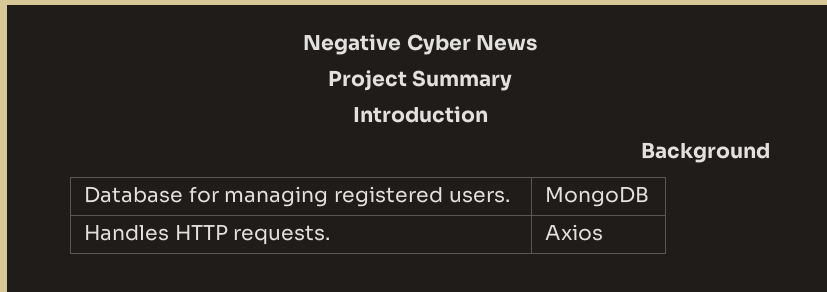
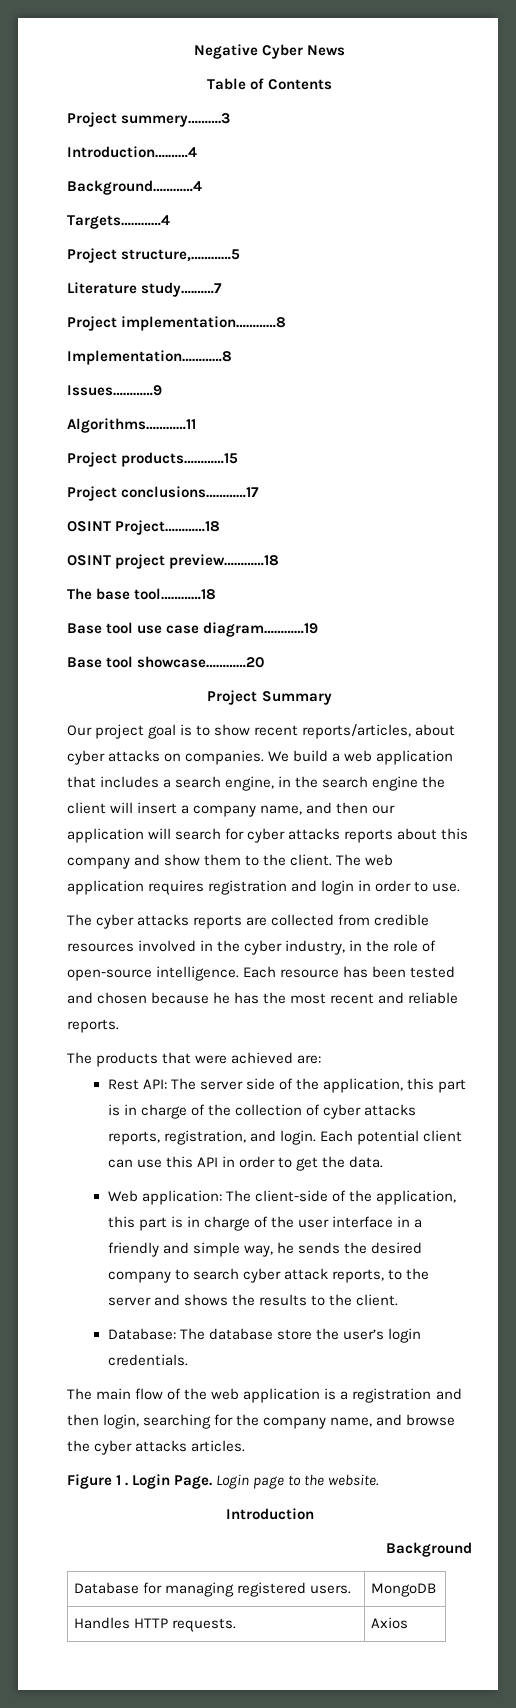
+ Table of Contents
+ Project summery……….3
+ Introduction….……4
+ Background…………4
+ Targets…………4
+ Project structure,…………5
+ Literature study….……7
+ Project implementation…………8
+ Implementation…………8
+ Issues…………9
+ Algorithms…………11
+ Project products…………15
+ Project conclusions…………17
+ OSINT Project…………18
+ OSINT project preview…………18
+ The base tool…………18
+ Base tool use case diagram…………19
+ Base tool showcase…………20
  Project Summary
+ Our project goal is to show recent reports/articles, about cyber attacks on companies. We build a web application that includes a search engine, in the search engine the client will insert a company name, and then our application will search for cyber attacks reports about this company and show them to the client. The web application requires registration and login in order to use.
+ The cyber attacks reports are collected from credible resources involved in the cyber industry, in the role of open-source intelligence. Each resource has been tested and chosen because he has the most recent and reliable reports.
+ The products that were achieved are:
+ Rest API: The server side of the application, this part is in charge of the collection of cyber attacks reports, registration, and login. Each potential client can use this API in order to get the data.
+ Web application: The client-side of the application, this part is in charge of the user interface in a friendly and simple way, he sends the desired company to search cyber attack reports, to the server and shows the results to the client.
+ Database: The database store the user’s login credentials.
+ The main flow of the web application is a registration and then login, searching for the company name, and browse the cyber attacks articles.
+ Figure 1 . Login Page. Login page to the website.

